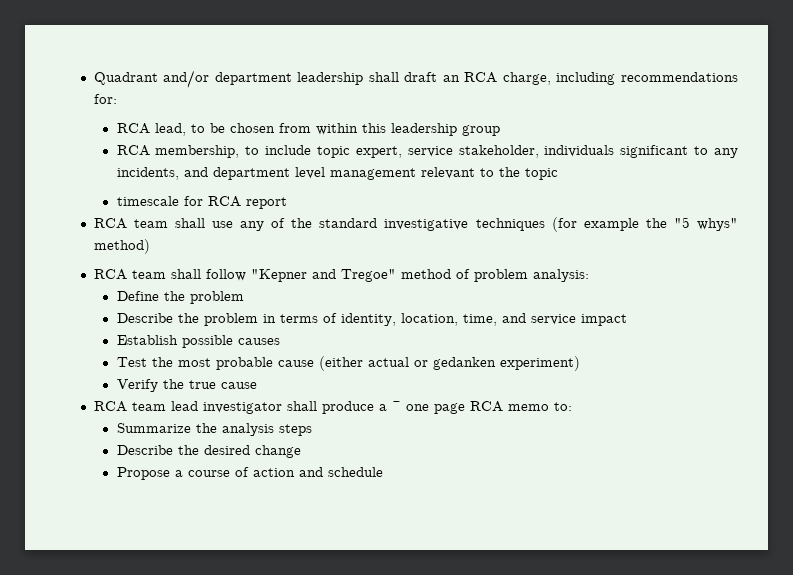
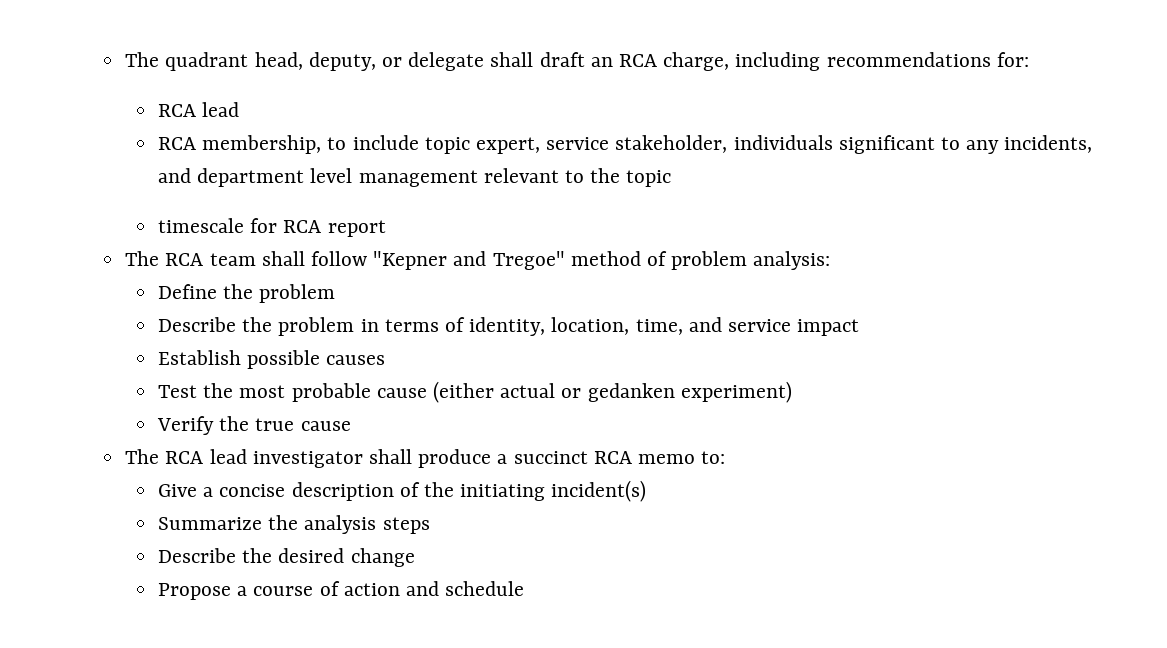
- Quadrant and/or department leadership shall draft an RCA charge, including recommendations for:
- RCA lead, to be chosen from within this leadership group
+ The quadrant head, deputy, or delegate shall draft an RCA charge, including recommendations for:
+ RCA lead
- RCA team shall use any of the standard investigative techniques (for example the "5 whys" method)
- RCA team shall follow "Kepner and Tregoe" method of problem analysis:
+ The RCA team shall follow "Kepner and Tregoe" method of problem analysis:
- RCA team lead investigator shall produce a ~ one page RCA memo to:
+ The RCA lead investigator shall produce a succinct RCA memo to:
+ Give a concise description of the initiating incident(s)

